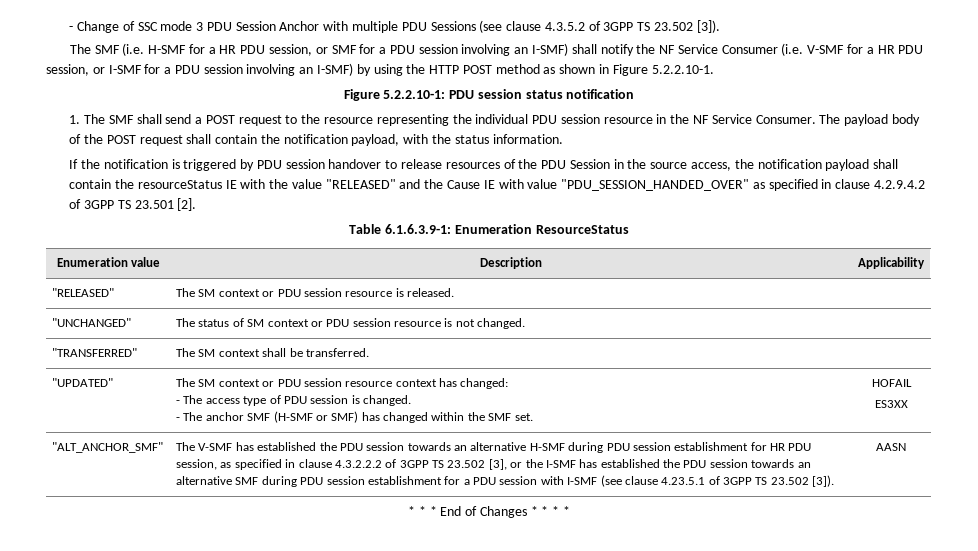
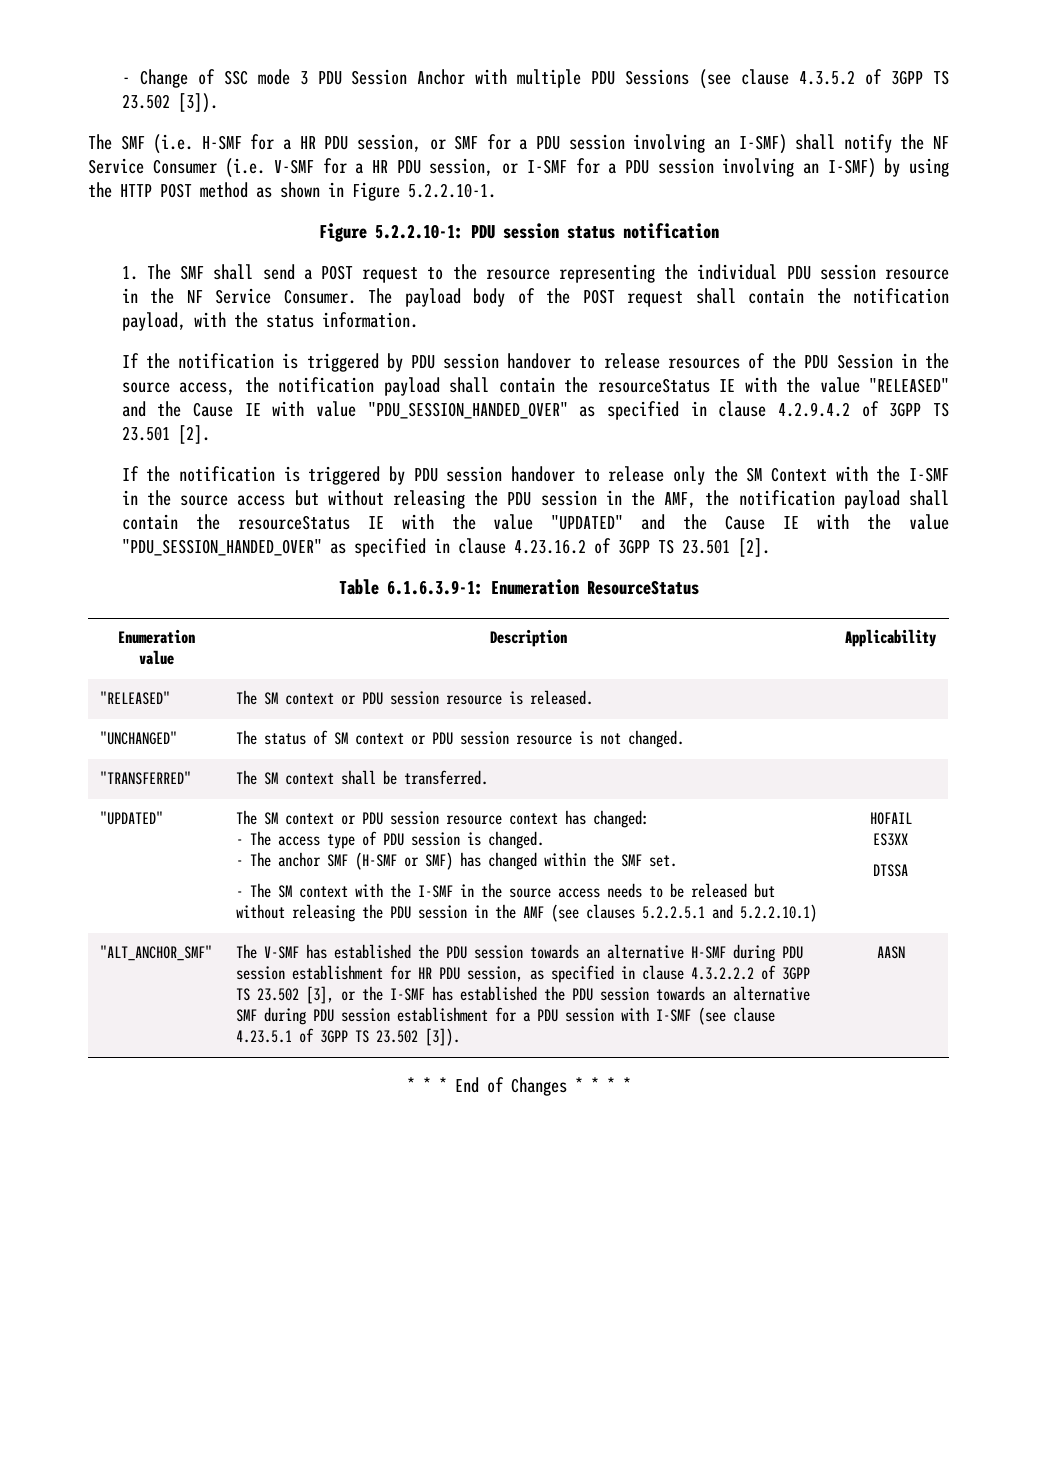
+ If the notification is triggered by PDU session handover to release only the SM Context with the I-SMF in the source access but without releasing the PDU session in the AMF, the notification payload shall contain the resourceStatus IE with the value "UPDATED" and the Cause IE with the value "PDU_SESSION_HANDED_OVER" as specified in clause 4.23.16.2 of 3GPP TS 23.501 [2].
+ - The SM context with the I-SMF in the source access needs to be released but without releasing the PDU session in the AMF (see clauses 5.2.2.5.1 and 5.2.2.10.1)
+ DTSSA

